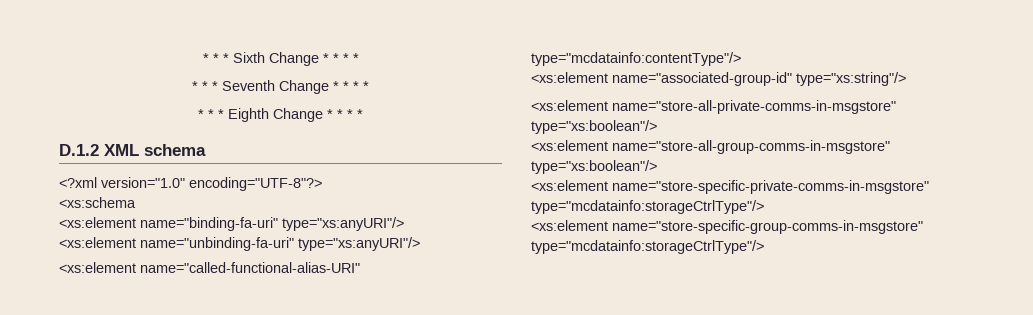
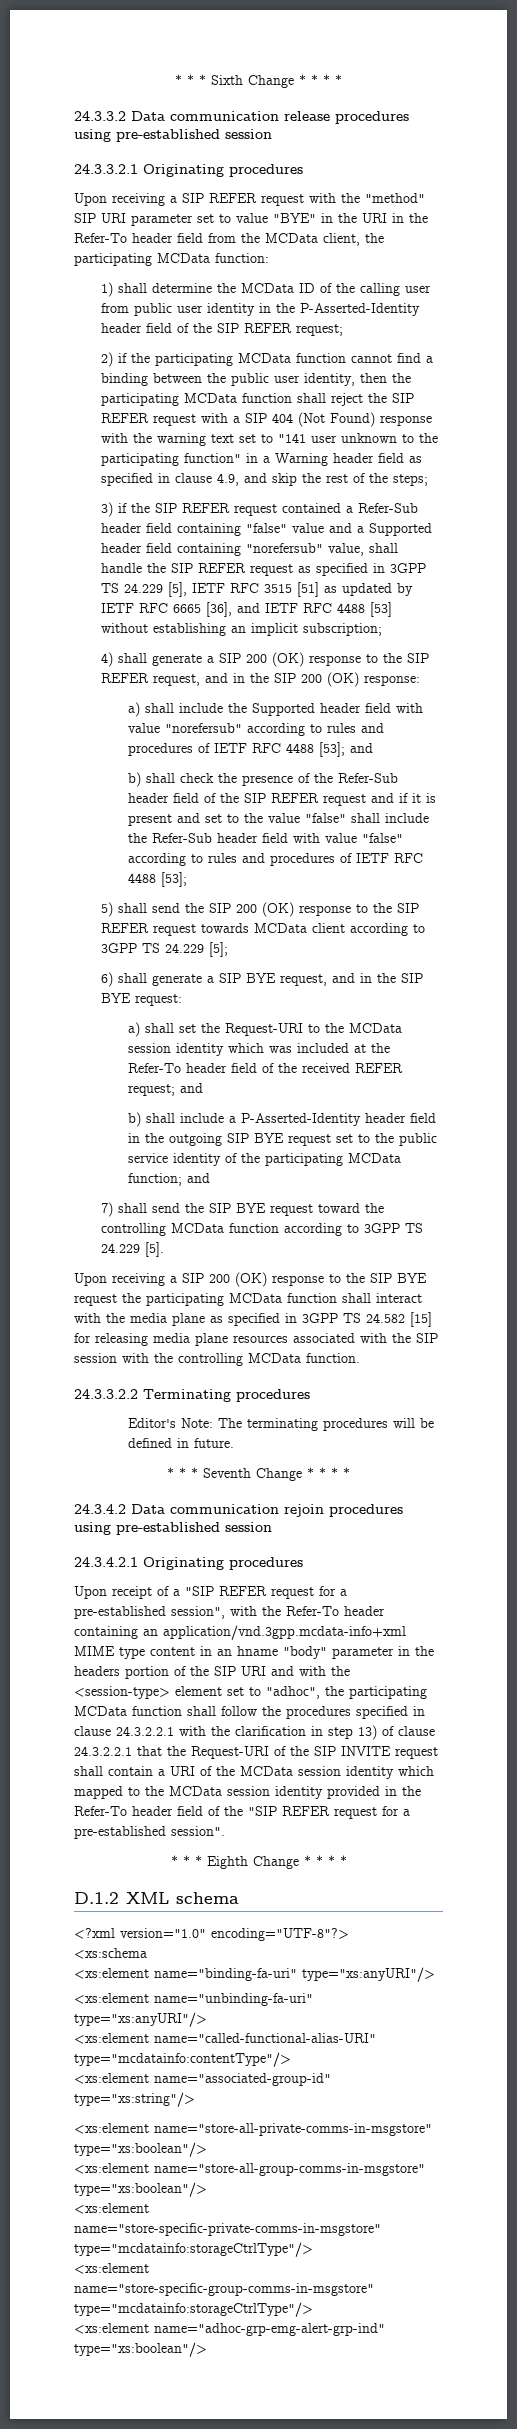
+ 24.3.3.2 Data communication release procedures using pre-established session
+ 24.3.3.2.1 Originating procedures
+ Upon receiving a SIP REFER request with the "method" SIP URI parameter set to value "BYE" in the URI in the Refer-To header field from the MCData client, the participating MCData function:
+ 1) shall determine the MCData ID of the calling user from public user identity in the P-Asserted-Identity header field of the SIP REFER request;
+ 2) if the participating MCData function cannot find a binding between the public user identity, then the participating MCData function shall reject the SIP REFER request with a SIP 404 (Not Found) response with the warning text set to "141 user unknown to the participating function" in a Warning header field as specified in clause 4.9, and skip the rest of the steps;
+ 3) if the SIP REFER request contained a Refer-Sub header field containing "false" value and a Supported header field containing "norefersub" value, shall handle the SIP REFER request as specified in 3GPP TS 24.229 [5], IETF RFC 3515 [51] as updated by IETF RFC 6665 [36], and IETF RFC 4488 [53] without establishing an implicit subscription;
+ 4) shall generate a SIP 200 (OK) response to the SIP REFER request, and in the SIP 200 (OK) response:
+ a) shall include the Supported header field with value "norefersub" according to rules and procedures of IETF RFC 4488 [53]; and
+ b) shall check the presence of the Refer-Sub header field of the SIP REFER request and if it is present and set to the value "false" shall include the Refer-Sub header field with value "false" according to rules and procedures of IETF RFC 4488 [53];
+ 5) shall send the SIP 200 (OK) response to the SIP REFER request towards MCData client according to 3GPP TS 24.229 [5];
+ 6) shall generate a SIP BYE request, and in the SIP BYE request:
+ a) shall set the Request-URI to the MCData session identity which was included at the Refer-To header field of the received REFER request; and
+ b) shall include a P-Asserted-Identity header field in the outgoing SIP BYE request set to the public service identity of the participating MCData function; and
+ 7) shall send the SIP BYE request toward the controlling MCData function according to 3GPP TS 24.229 [5].
+ Upon receiving a SIP 200 (OK) response to the SIP BYE request the participating MCData function shall interact with the media plane as specified in 3GPP TS 24.582 [15] for releasing media plane resources associated with the SIP session with the controlling MCData function.
+ 24.3.3.2.2 Terminating procedures
+ Editor's Note: The terminating procedures will be defined in future.
+ 24.3.4.2 Data communication rejoin procedures using pre-established session
+ 24.3.4.2.1 Originating procedures
+ Upon receipt of a "SIP REFER request for a pre-established session", with the Refer-To header containing an application/vnd.3gpp.mcdata-info+xml MIME type content in an hname "body" parameter in the headers portion of the SIP URI and with the <session-type> element set to "adhoc", the participating MCData function shall follow the procedures specified in clause 24.3.2.2.1 with the clarification in step 13) of clause 24.3.2.2.1 that the Request-URI of the SIP INVITE request shall contain a URI of the MCData session identity which mapped to the MCData session identity provided in the Refer-To header field of the "SIP REFER request for a pre-established session".
+ <xs:element name="adhoc-grp-emg-alert-grp-ind" type="xs:boolean"/>

